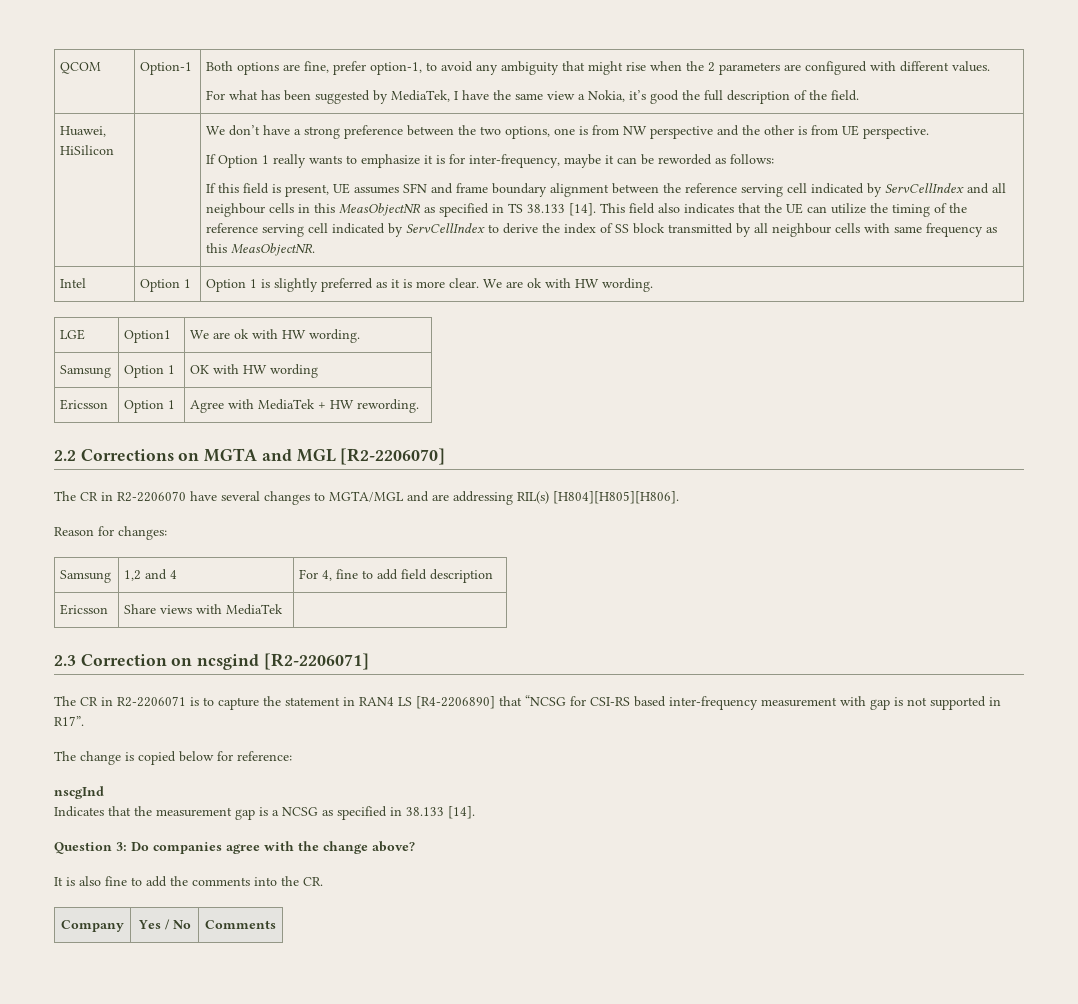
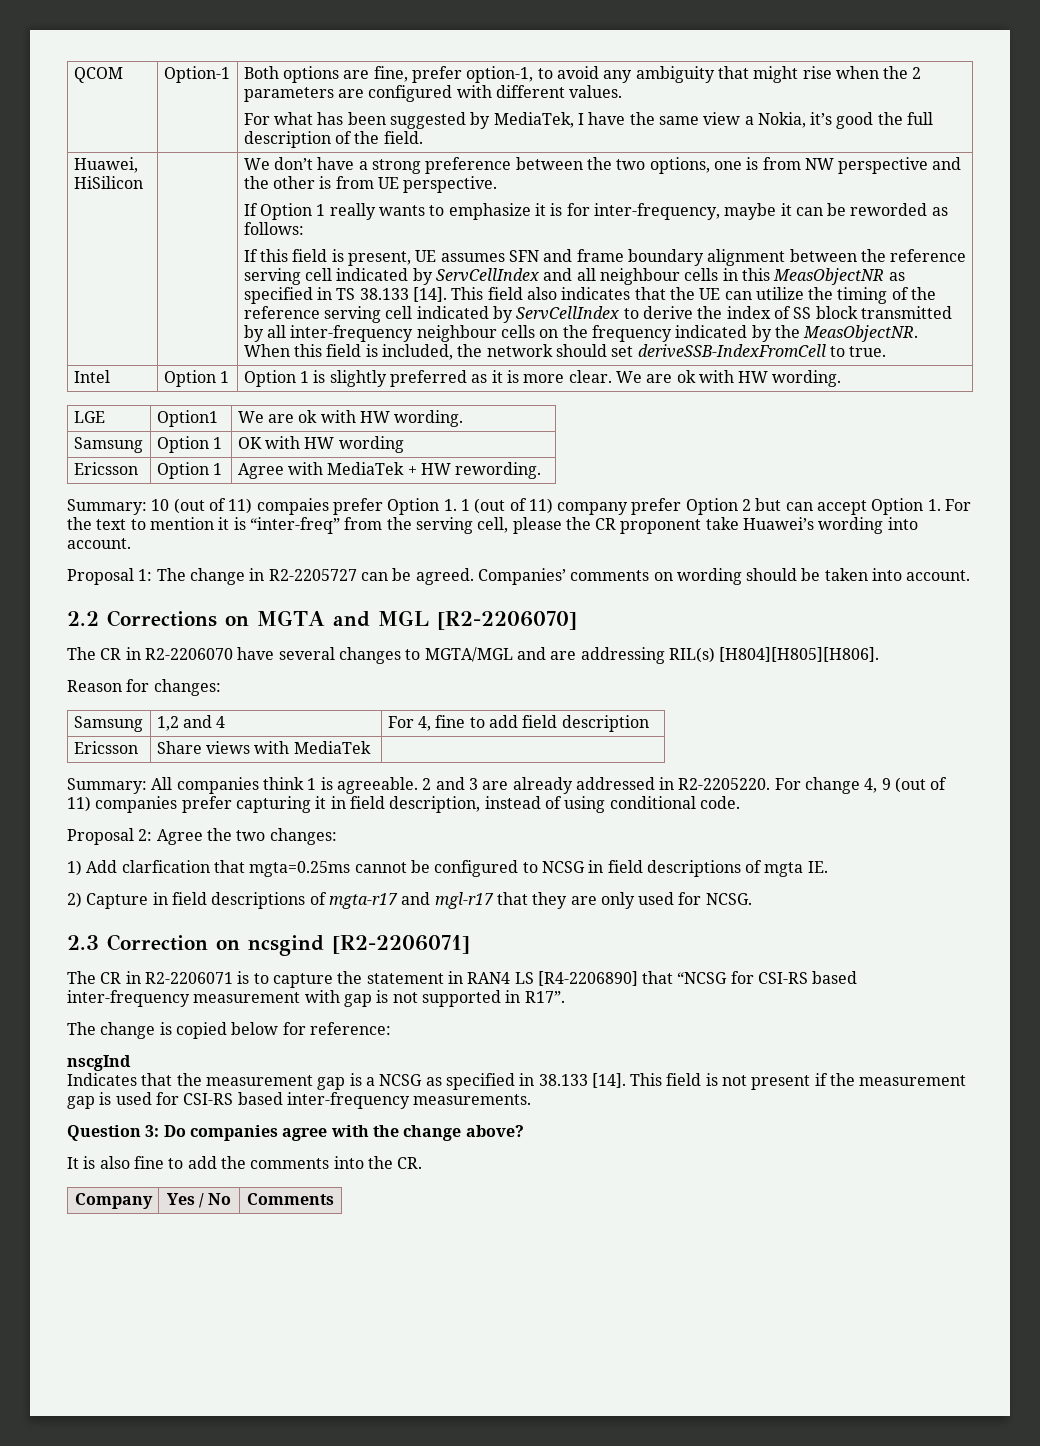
- This field also indicates that the UE can utilize the timing of the reference serving cell indicated by ServCellIndex to derive the index of SS block transmitted by all neighbour cells with same frequency as this MeasObjectNR.
+ This field also indicates that the UE can utilize the timing of the reference serving cell indicated by ServCellIndex to derive the index of SS block transmitted by all inter-frequency neighbour cells on the frequency indicated by the MeasObjectNR. When this field is included, the network should set deriveSSB-IndexFromCell to true.
+ Summary: 10 (out of 11) compaies prefer Option 1. 1 (out of 11) company prefer Option 2 but can accept Option 1. For the text to mention it is “inter-freq” from the serving cell, please the CR proponent take Huawei’s wording into account.
+ Proposal 1: The change in R2-2205727 can be agreed. Companies’ comments on wording should be taken into account.
+ Summary: All companies think 1 is agreeable. 2 and 3 are already addressed in R2-2205220. For change 4, 9 (out of 11) companies prefer capturing it in field description, instead of using conditional code.
+ Proposal 2: Agree the two changes:
+ 1) Add clarfication that mgta=0.25ms cannot be configured to NCSG in field descriptions of mgta IE.
+ 2) Capture in field descriptions of mgta-r17 and mgl-r17 that they are only used for NCSG.
+ This field is not present if the measurement gap is used for CSI-RS based inter-frequency measurements.

